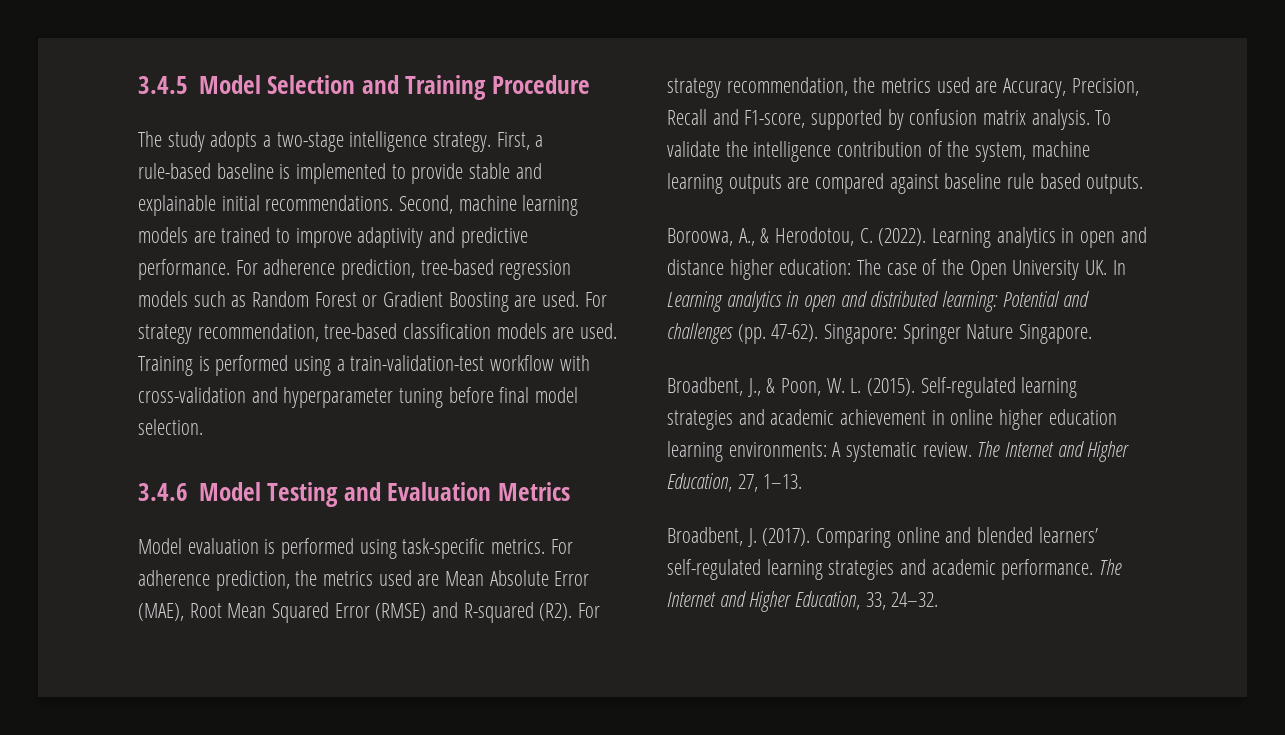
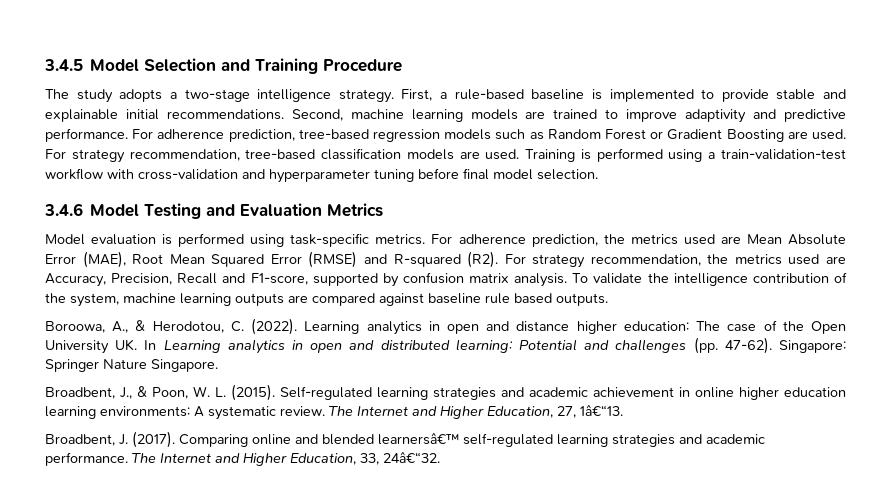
- The Internet and Higher Education, 27, 1–13.
+ The Internet and Higher Education, 27, 1â€“13.
- Comparing online and blended learners’ self-regulated learning strategies and academic performance.
+ Comparing online and blended learnersâ€™ self-regulated learning strategies and academic performance.
- The Internet and Higher Education, 33, 24–32.
+ The Internet and Higher Education, 33, 24â€“32.

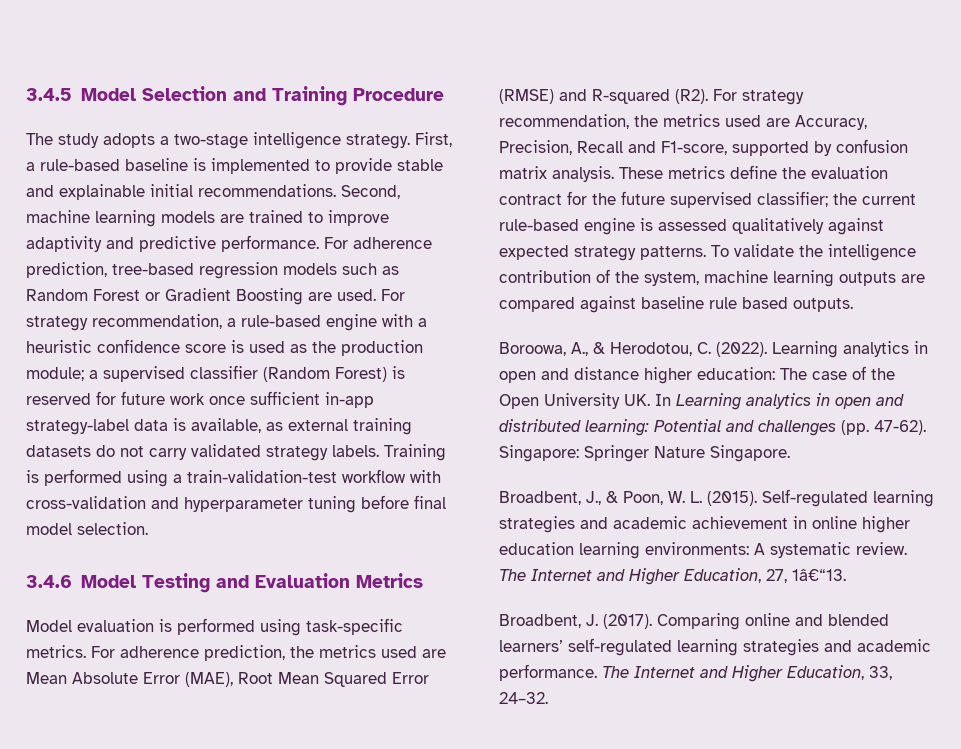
- For strategy recommendation, tree-based classification models are used.
+ For strategy recommendation, a rule-based engine with a heuristic confidence score is used as the production module; a supervised classifier (Random Forest) is reserved for future work once sufficient in-app strategy-label data is available, as external training datasets do not carry validated strategy labels.
+ These metrics define the evaluation contract for the future supervised classifier; the current rule-based engine is assessed qualitatively against expected strategy patterns.
- Comparing online and blended learnersâ€™ self-regulated learning strategies and academic performance.
+ Comparing online and blended learners’ self-regulated learning strategies and academic performance.
- The Internet and Higher Education, 33, 24â€“32.
+ The Internet and Higher Education, 33, 24–32.

